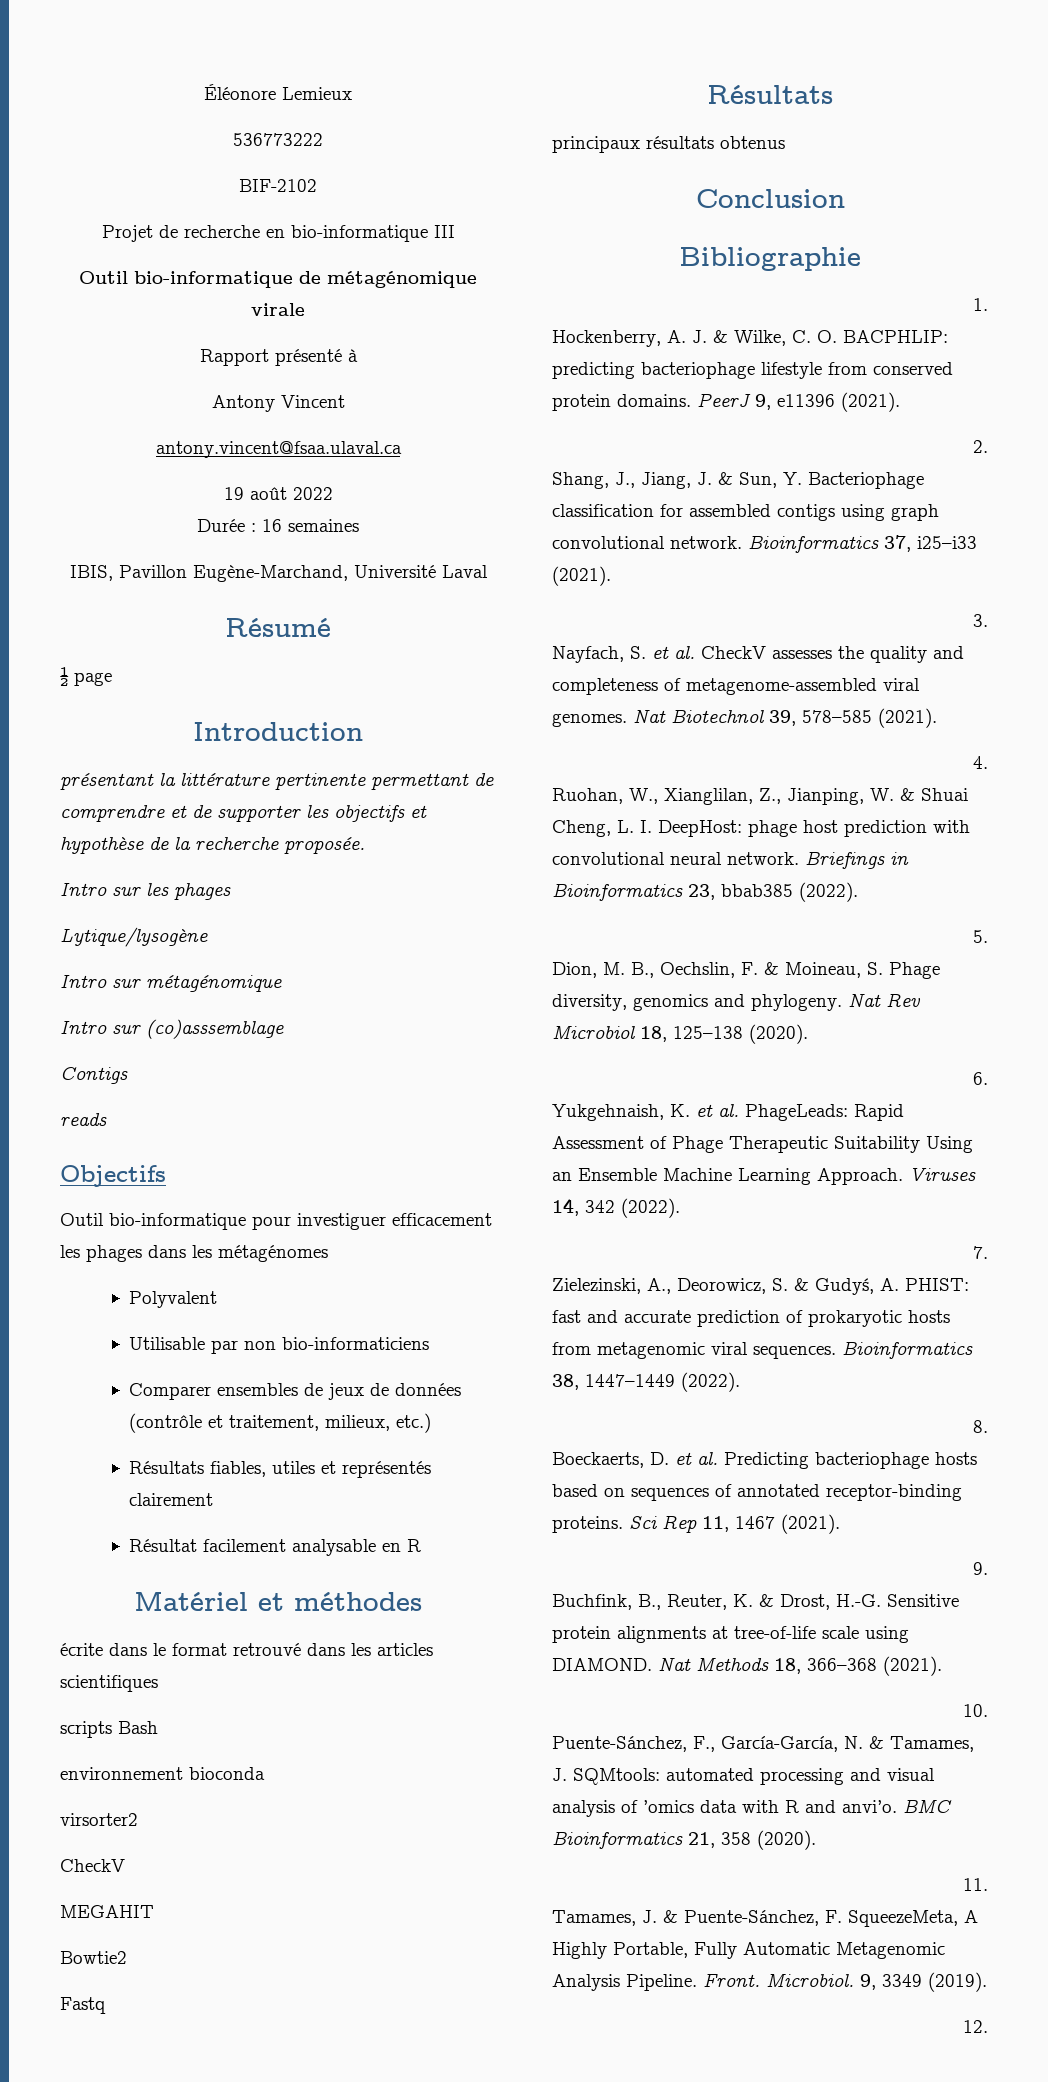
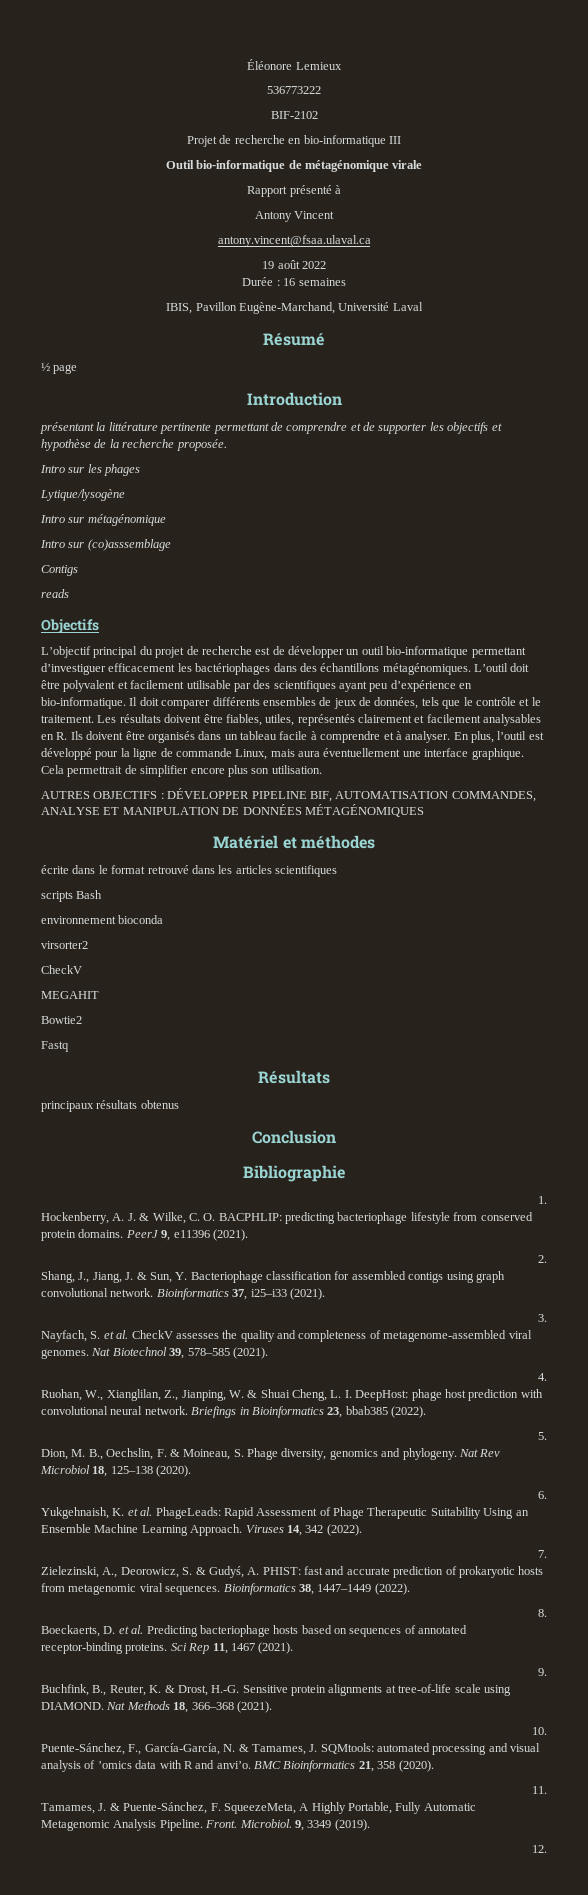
- Outil bio-informatique pour investiguer efficacement les phages dans les métagénomes
- Polyvalent
- Utilisable par non bio-informaticiens
- Comparer ensembles de jeux de données (contrôle et traitement, milieux, etc.)
- Résultats fiables, utiles et représentés clairement
- Résultat facilement analysable en R
+ L’objectif principal du projet de recherche est de développer un outil bio-informatique permettant d’investiguer efficacement les bactériophages dans des échantillons métagénomiques. L’outil doit être polyvalent et facilement utilisable par des scientifiques ayant peu d’expérience en bio-informatique. Il doit comparer différents ensembles de jeux de données, tels que le contrôle et le traitement. Les résultats doivent être fiables, utiles, représentés clairement et facilement analysables en R. Ils doivent être organisés dans un tableau facile à comprendre et à analyser. En plus, l’outil est développé pour la ligne de commande Linux, mais aura éventuellement une interface graphique. Cela permettrait de simplifier encore plus son utilisation.
+ AUTRES OBJECTIFS : DÉVELOPPER PIPELINE BIF, AUTOMATISATION COMMANDES, ANALYSE ET MANIPULATION DE DONNÉES MÉTAGÉNOMIQUES

